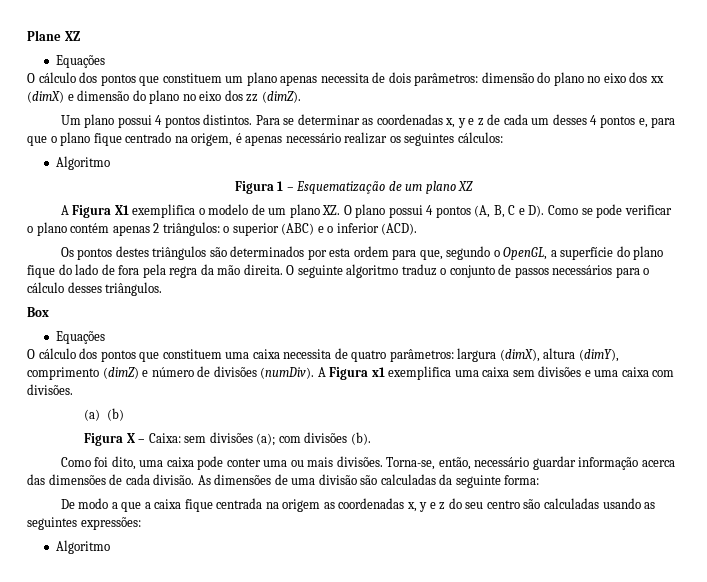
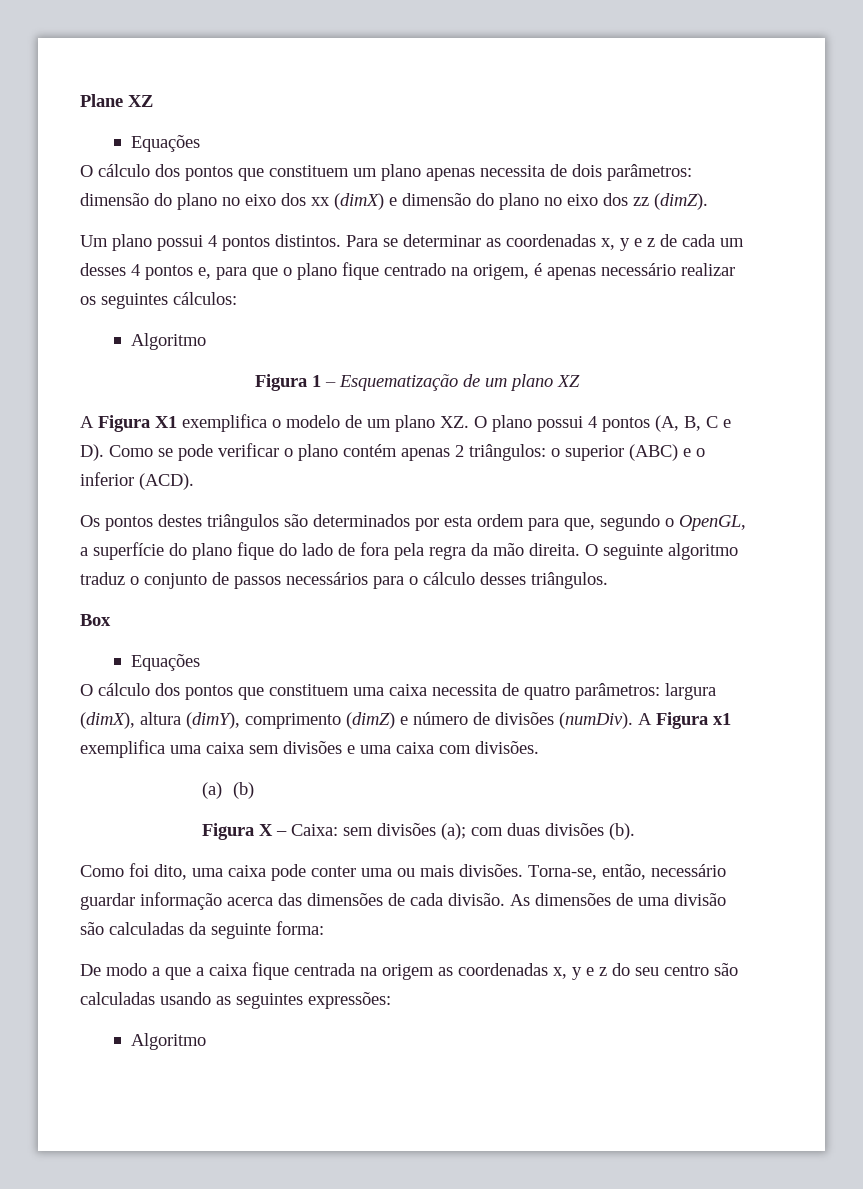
- Figura X – Caixa: sem divisões (a); com divisões (b).
+ Figura X – Caixa: sem divisões (a); com duas divisões (b).

